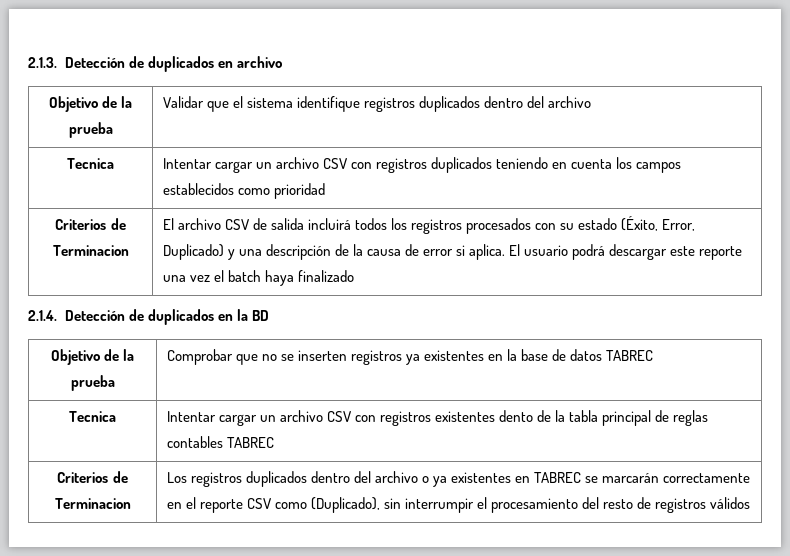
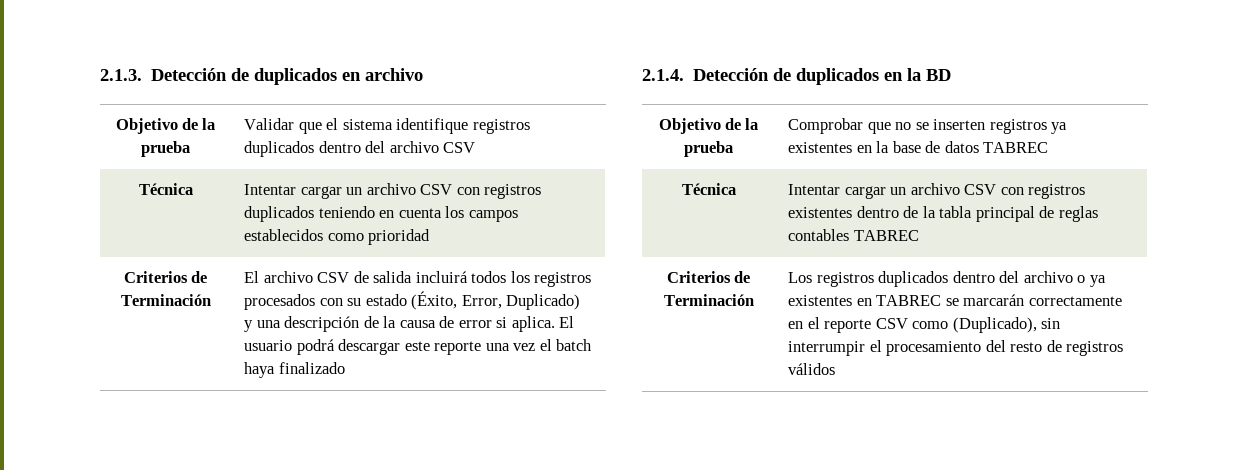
- Objetivo de la prueba | Validar que el sistema identifique registros duplicados dentro del archivo
- Tecnica | Intentar cargar un archivo CSV con registros duplicados teniendo en cuenta los campos establecidos como prioridad
- Criterios de Terminacion
+ Objetivo de la prueba | Validar que el sistema identifique registros duplicados dentro del archivo CSV
+ Técnica | Intentar cargar un archivo CSV con registros duplicados teniendo en cuenta los campos establecidos como prioridad
+ Criterios de Terminación
- Tecnica | Intentar cargar un archivo CSV con registros existentes dento de la tabla principal de reglas contables TABREC
+ Técnica | Intentar cargar un archivo CSV con registros existentes dentro de la tabla principal de reglas contables TABREC
- Criterios de Terminacion | Los registros duplicados dentro del archivo o ya existentes en TABREC se marcarán correctamente en el reporte CSV como (Duplicado), sin interrumpir el procesamiento del resto de registros válidos
+ Criterios de Terminación | Los registros duplicados dentro del archivo o ya existentes en TABREC se marcarán correctamente en el reporte CSV como (Duplicado), sin interrumpir el procesamiento del resto de registros válidos

